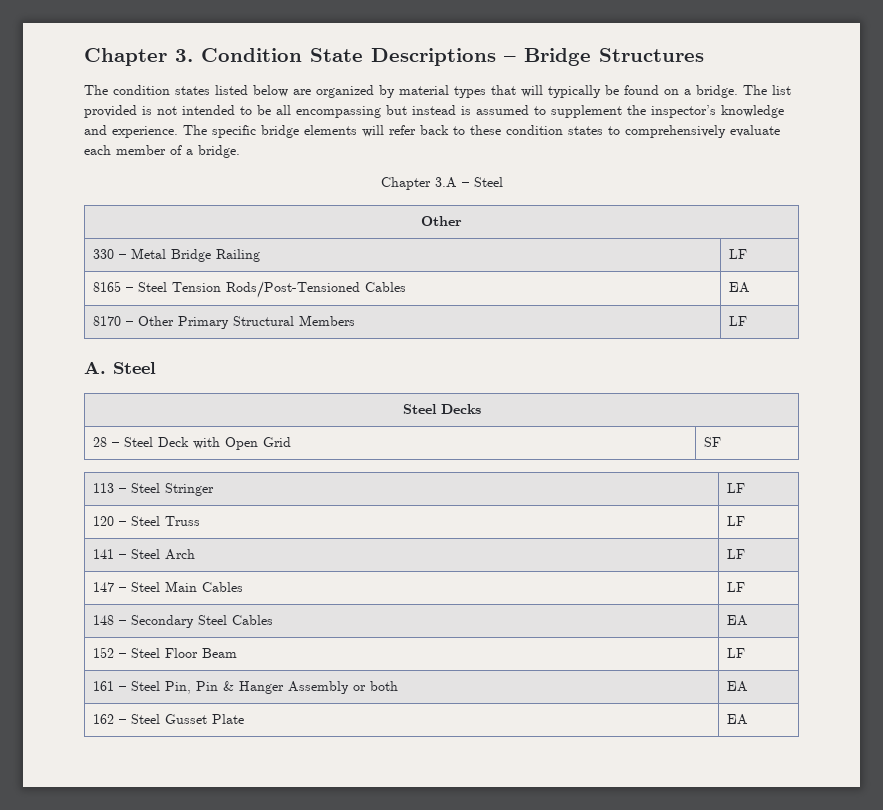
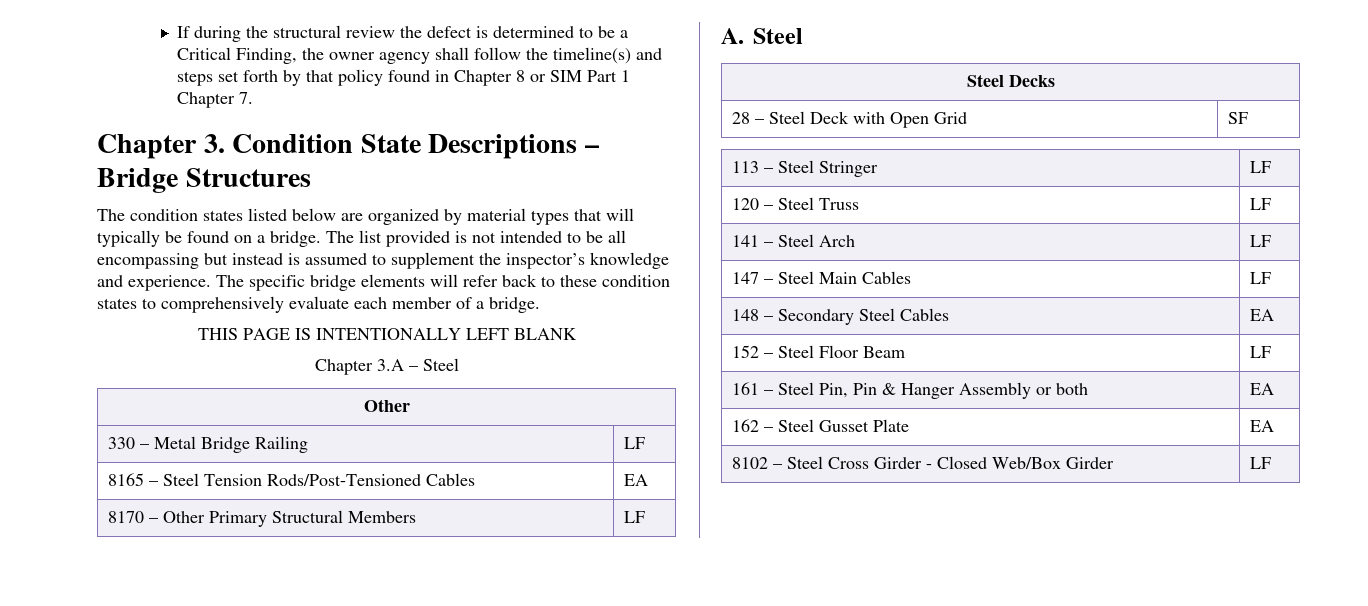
+ If during the structural review the defect is determined to be a Critical Finding, the owner agency shall follow the timeline(s) and steps set forth by that policy found in Chapter 8 or SIM Part 1 Chapter 7.
+ THIS PAGE IS INTENTIONALLY LEFT BLANK
+ 8102 – Steel Cross Girder - Closed Web/Box Girder | LF

